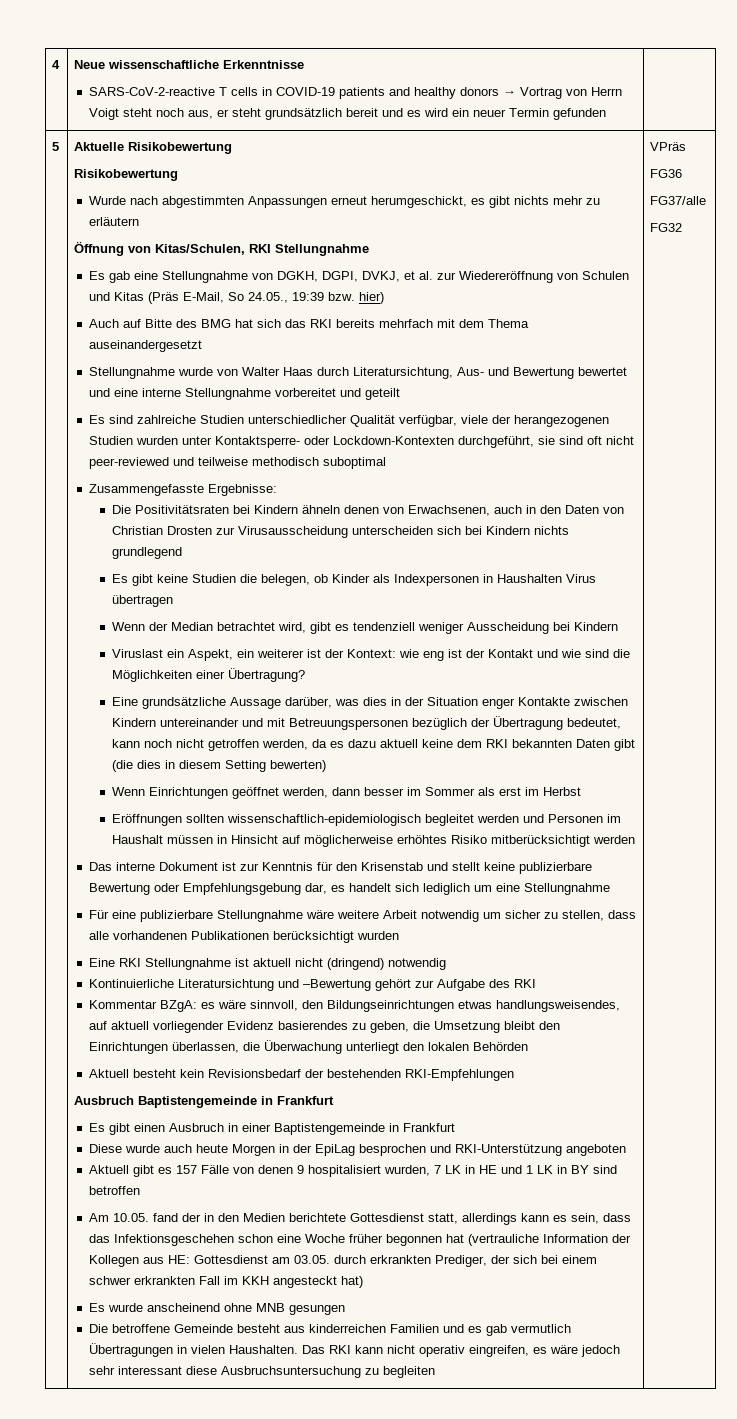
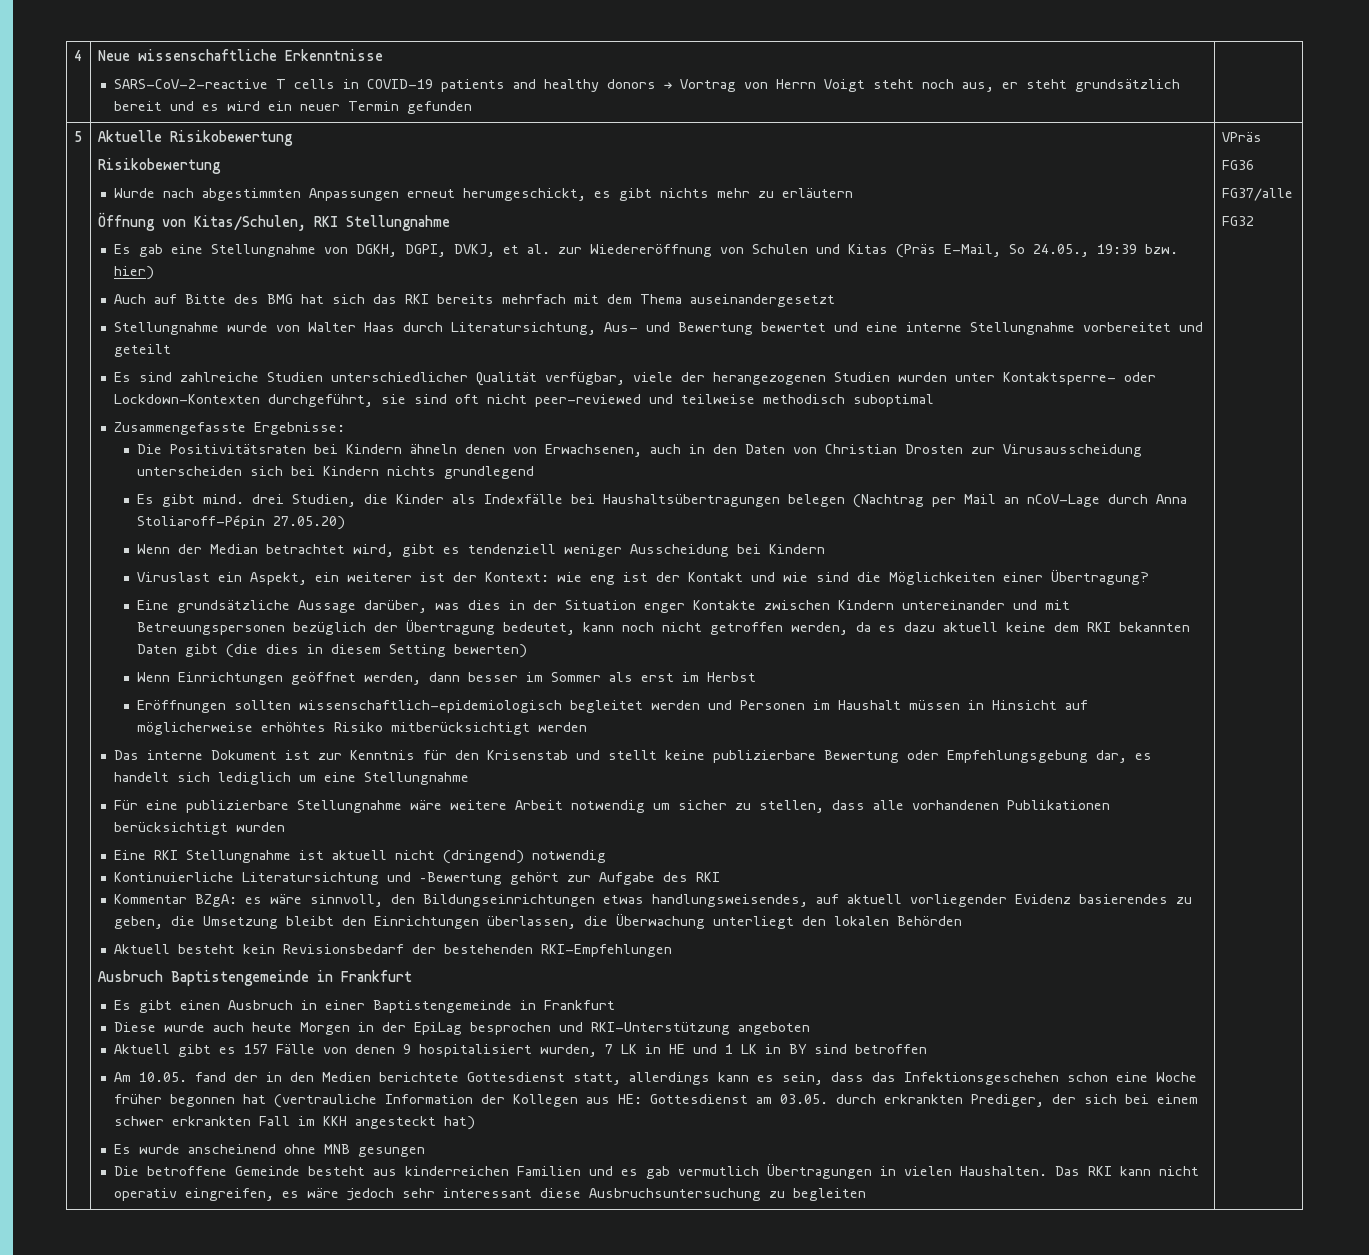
- Es gibt keine Studien die belegen, ob Kinder als Indexpersonen in Haushalten Virus übertragen
+ Es gibt mind. drei Studien, die Kinder als Indexfälle bei Haushaltsübertragungen belegen (Nachtrag per Mail an nCoV-Lage durch Anna Stoliaroff-Pépin 27.05.20)

